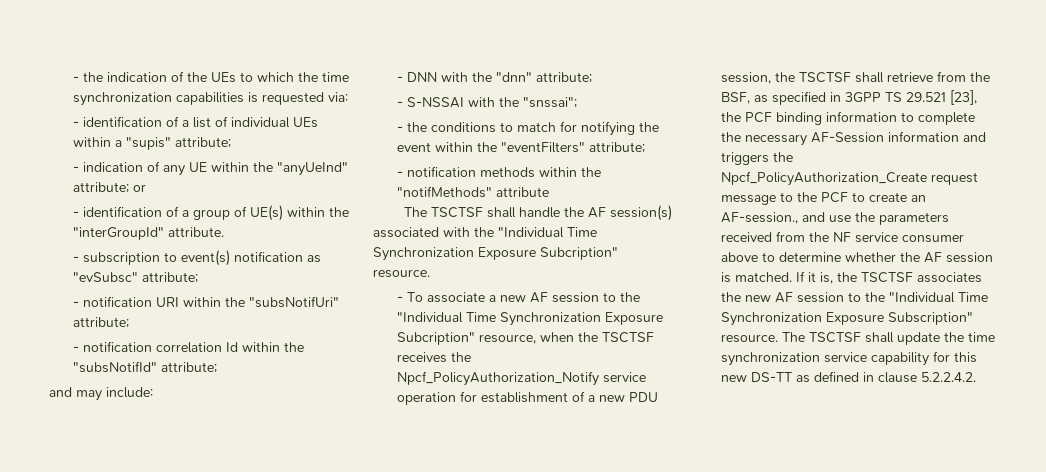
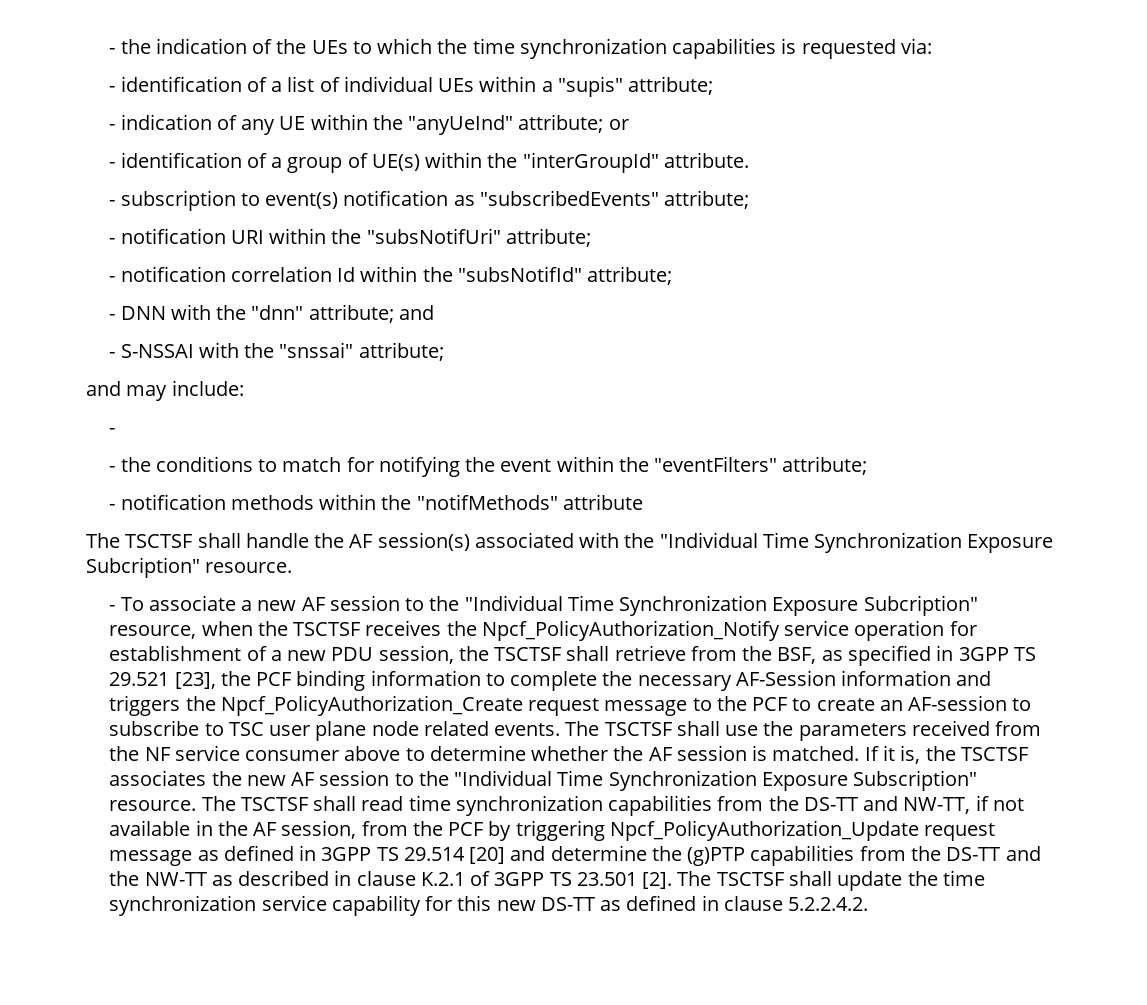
- - subscription to event(s) notification as "evSubsc" attribute;
+ - subscription to event(s) notification as "subscribedEvents" attribute;
- and may include:
- - DNN with the "dnn" attribute;
+ - DNN with the "dnn" attribute; and
- - S-NSSAI with the "snssai";
+ - S-NSSAI with the "snssai" attribute;
+ and may include:
+ -
- - To associate a new AF session to the "Individual Time Synchronization Exposure Subcription" resource, when the TSCTSF receives the Npcf_PolicyAuthorization_Notify service operation for establishment of a new PDU session, the TSCTSF shall retrieve from the BSF, as specified in 3GPP TS 29.521 [23], the PCF binding information to complete the necessary AF-Session information and triggers the Npcf_PolicyAuthorization_Create request message to the PCF to create an AF-session., and use the parameters received from the NF service consumer above to determine whether the AF session is matched.
+ - To associate a new AF session to the "Individual Time Synchronization Exposure Subcription" resource, when the TSCTSF receives the Npcf_PolicyAuthorization_Notify service operation for establishment of a new PDU session, the TSCTSF shall retrieve from the BSF, as specified in 3GPP TS 29.521 [23], the PCF binding information to complete the necessary AF-Session information and triggers the Npcf_PolicyAuthorization_Create request message to the PCF to create an AF-session to subscribe to TSC user plane node related events. The TSCTSF shall use the parameters received from the NF service consumer above to determine whether the AF session is matched.
- The TSCTSF shall update the time synchronization service capability for this new DS-TT as defined in clause 5.2.2.4.2.
+ The TSCTSF shall read time synchronization capabilities from the DS-TT and NW-TT, if not available in the AF session, from the PCF by triggering Npcf_PolicyAuthorization_Update request message as defined in 3GPP TS 29.514 [20] and determine the (g)PTP capabilities from the DS-TT and the NW-TT as described in clause K.2.1 of 3GPP TS 23.501 [2]. The TSCTSF shall update the time synchronization service capability for this new DS-TT as defined in clause 5.2.2.4.2.

